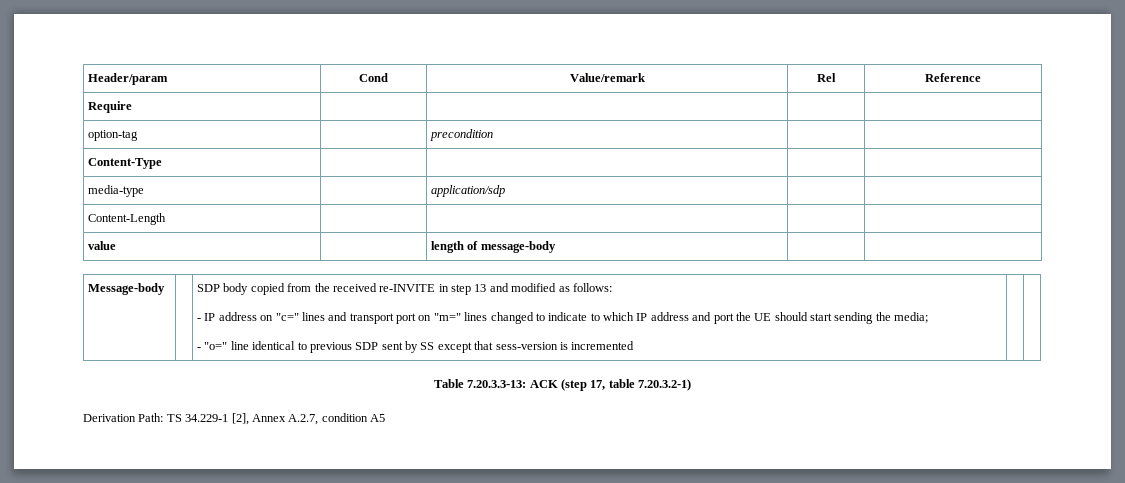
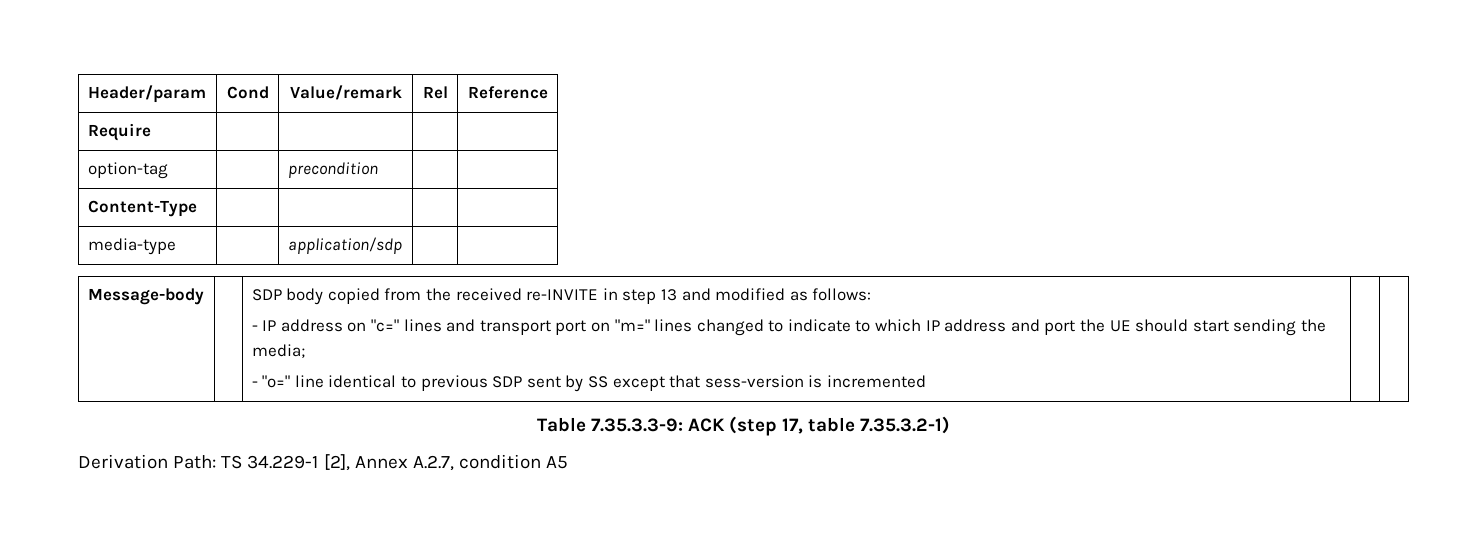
- Content-Length | | | |
- value | | length of message-body | |
- Table 7.20.3.3-13: ACK (step 17, table 7.20.3.2-1)
+ Table 7.35.3.3-9: ACK (step 17, table 7.35.3.2-1)

